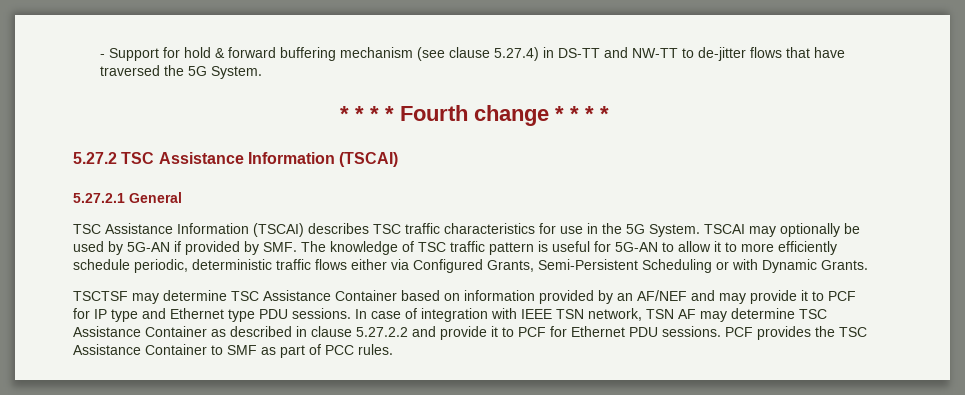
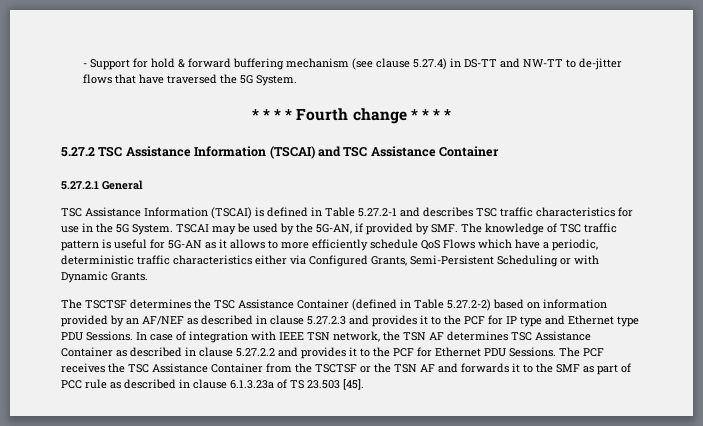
- 5.27.2 TSC Assistance Information (TSCAI)
+ 5.27.2 TSC Assistance Information (TSCAI) and TSC Assistance Container
- TSC Assistance Information (TSCAI) describes TSC traffic characteristics for use in the 5G System.
+ TSC Assistance Information (TSCAI) is defined in Table 5.27.2-1 and describes TSC traffic characteristics for use in the 5G System.
- TSCAI may optionally be used by 5G-AN if provided by SMF. The knowledge of TSC traffic pattern is useful for 5G-AN to allow it to more efficiently schedule periodic, deterministic traffic flows either via Configured Grants, Semi-Persistent Scheduling or with Dynamic Grants.
+ TSCAI may be used by the 5G-AN, if provided by SMF. The knowledge of TSC traffic pattern is useful for 5G-AN as it allows to more efficiently schedule QoS Flows which have a periodic, deterministic traffic characteristics either via Configured Grants, Semi-Persistent Scheduling or with Dynamic Grants.
- TSCTSF may determine TSC Assistance Container based on information provided by an AF/NEF and may provide it to PCF for IP type and Ethernet type PDU sessions.
+ The TSCTSF determines the TSC Assistance Container (defined in Table 5.27.2-2) based on information provided by an AF/NEF as described in clause 5.27.2.3 and provides it to the PCF for IP type and Ethernet type PDU Sessions.
- In case of integration with IEEE TSN network, TSN AF may determine TSC Assistance Container as described in clause 5.27.2.2 and provide it to PCF for Ethernet PDU sessions. PCF provides the TSC Assistance Container to SMF as part of PCC rules.
+ In case of integration with IEEE TSN network, the TSN AF determines TSC Assistance Container as described in clause 5.27.2.2 and provides it to the PCF for Ethernet PDU Sessions. The PCF receives the TSC Assistance Container from the TSCTSF or the TSN AF and forwards it to the SMF as part of PCC rule as described in clause 6.1.3.23a of TS 23.503 [45].

